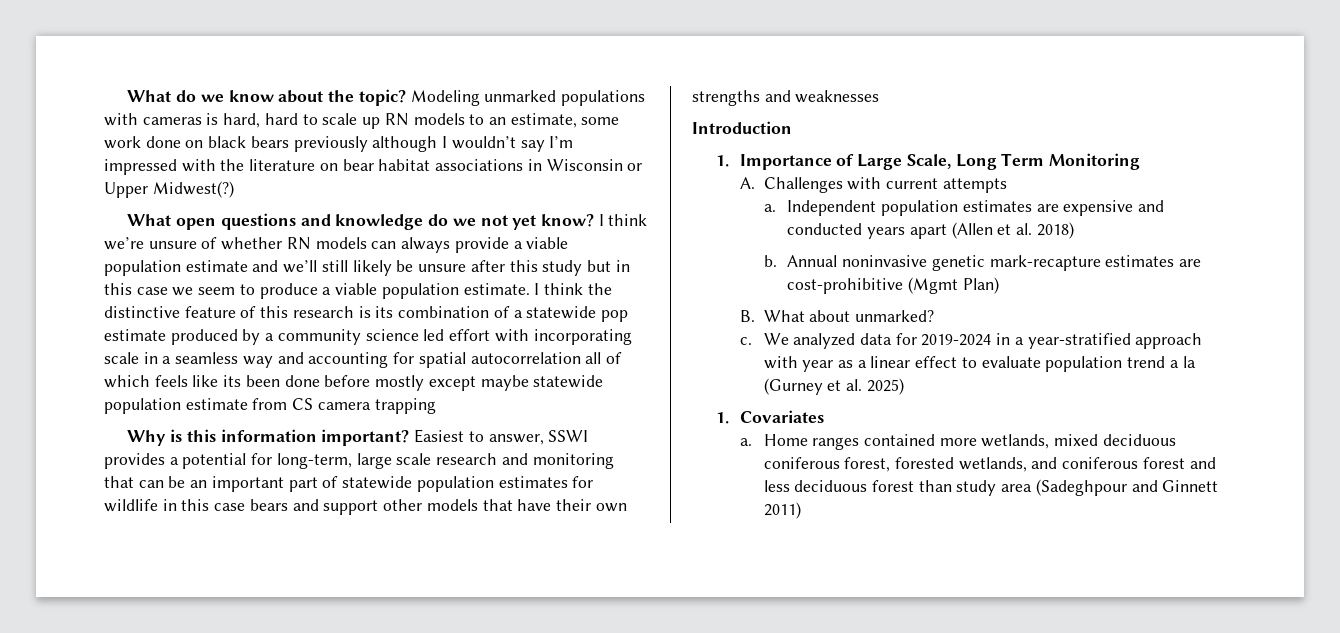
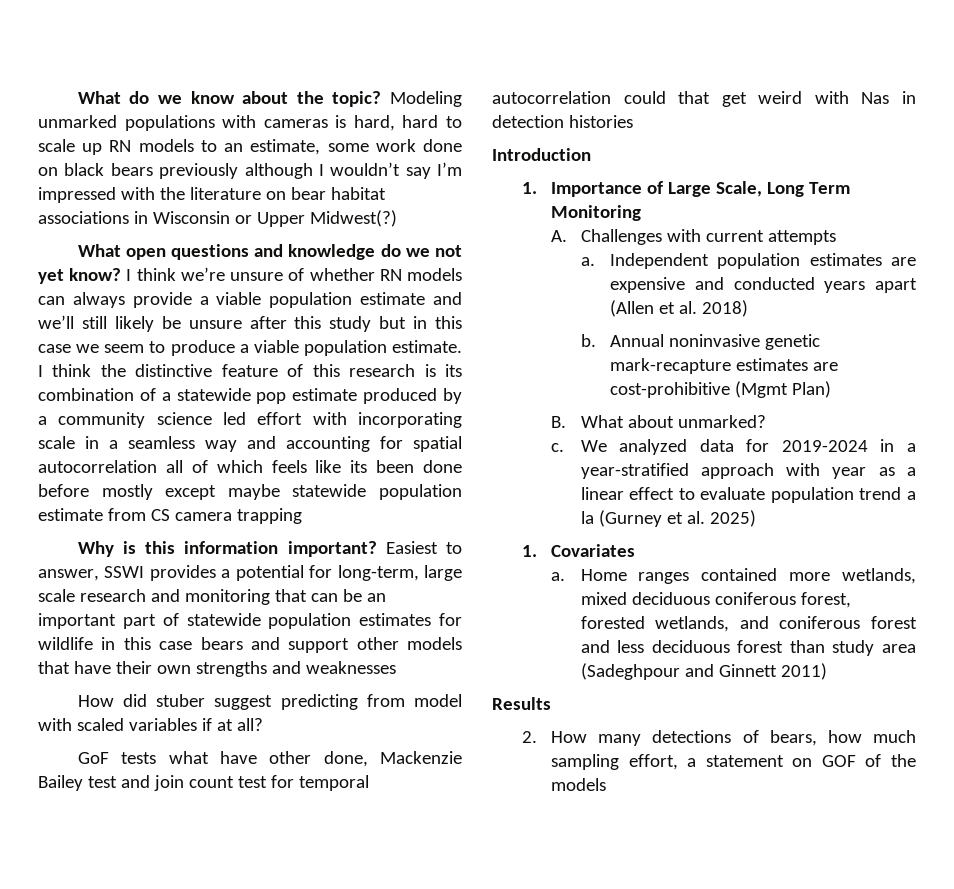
+ How did stuber suggest predicting from model with scaled variables if at all?
+ GoF tests what have other done, Mackenzie Bailey test and join count test for temporal autocorrelation could that get weird with Nas in detection histories
+ Results
+ 2. How many detections of bears, how much sampling effort, a statement on GOF of the models

